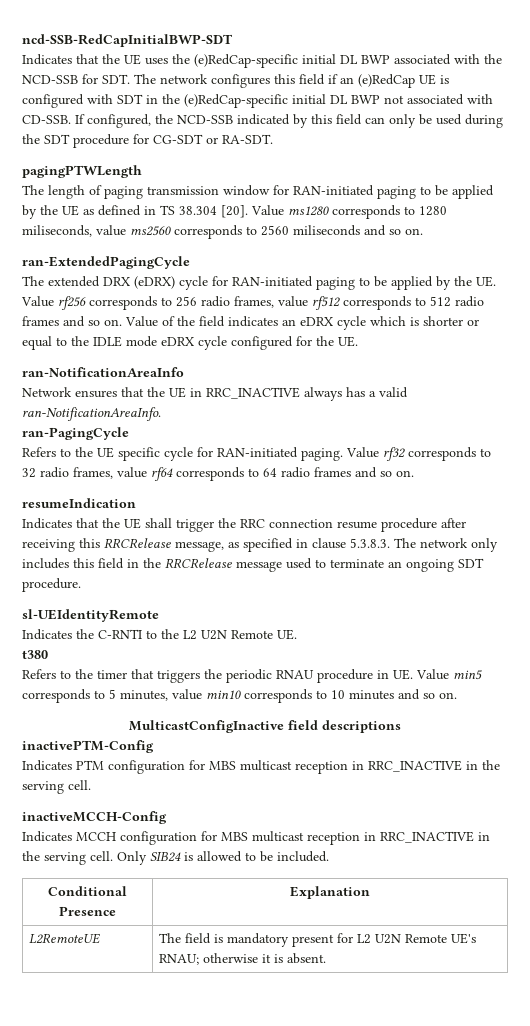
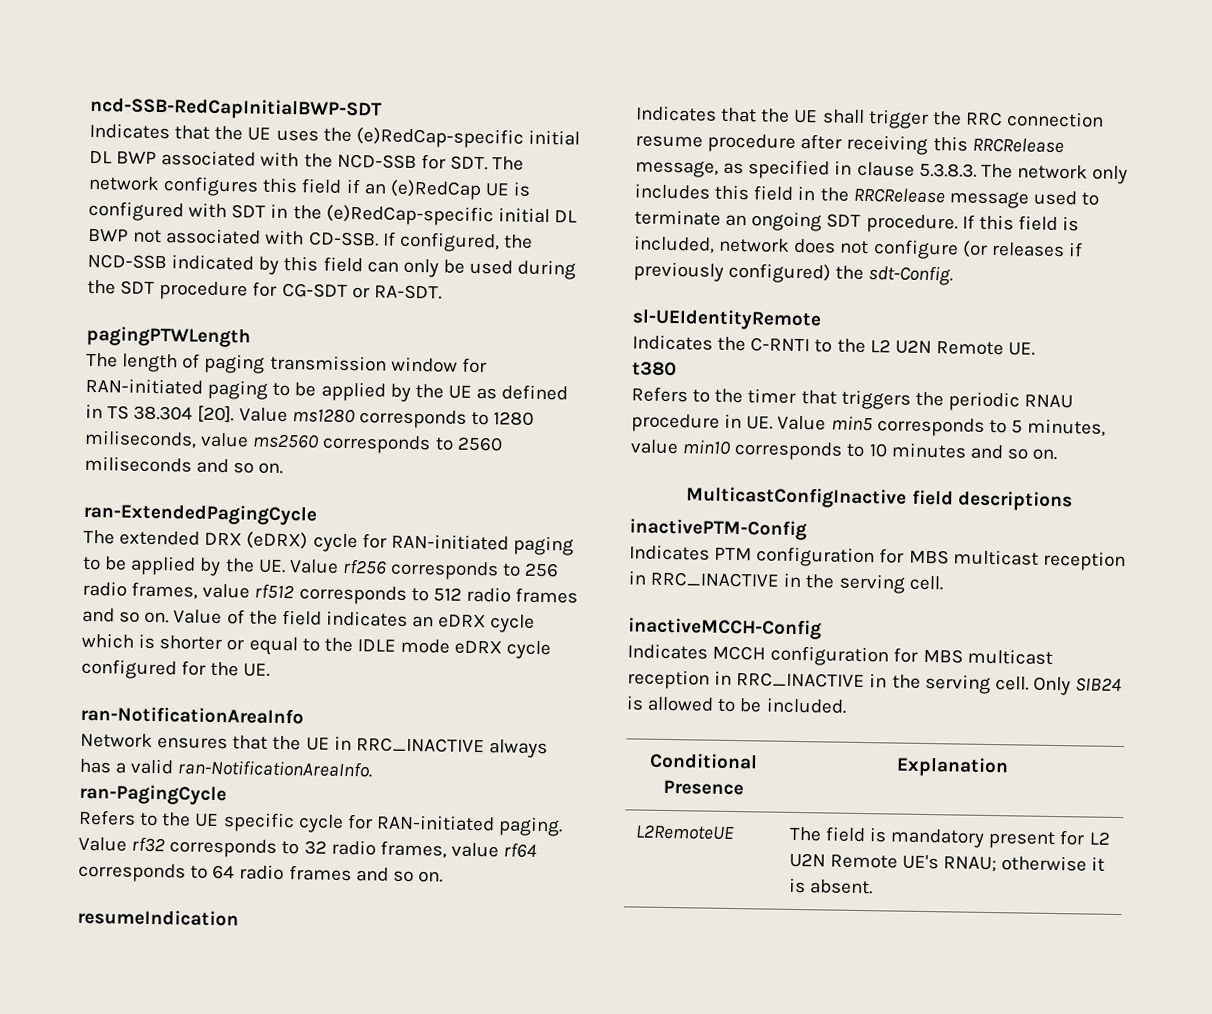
+ If this field is included, network does not configure (or releases if previously configured) the sdt-Config.

